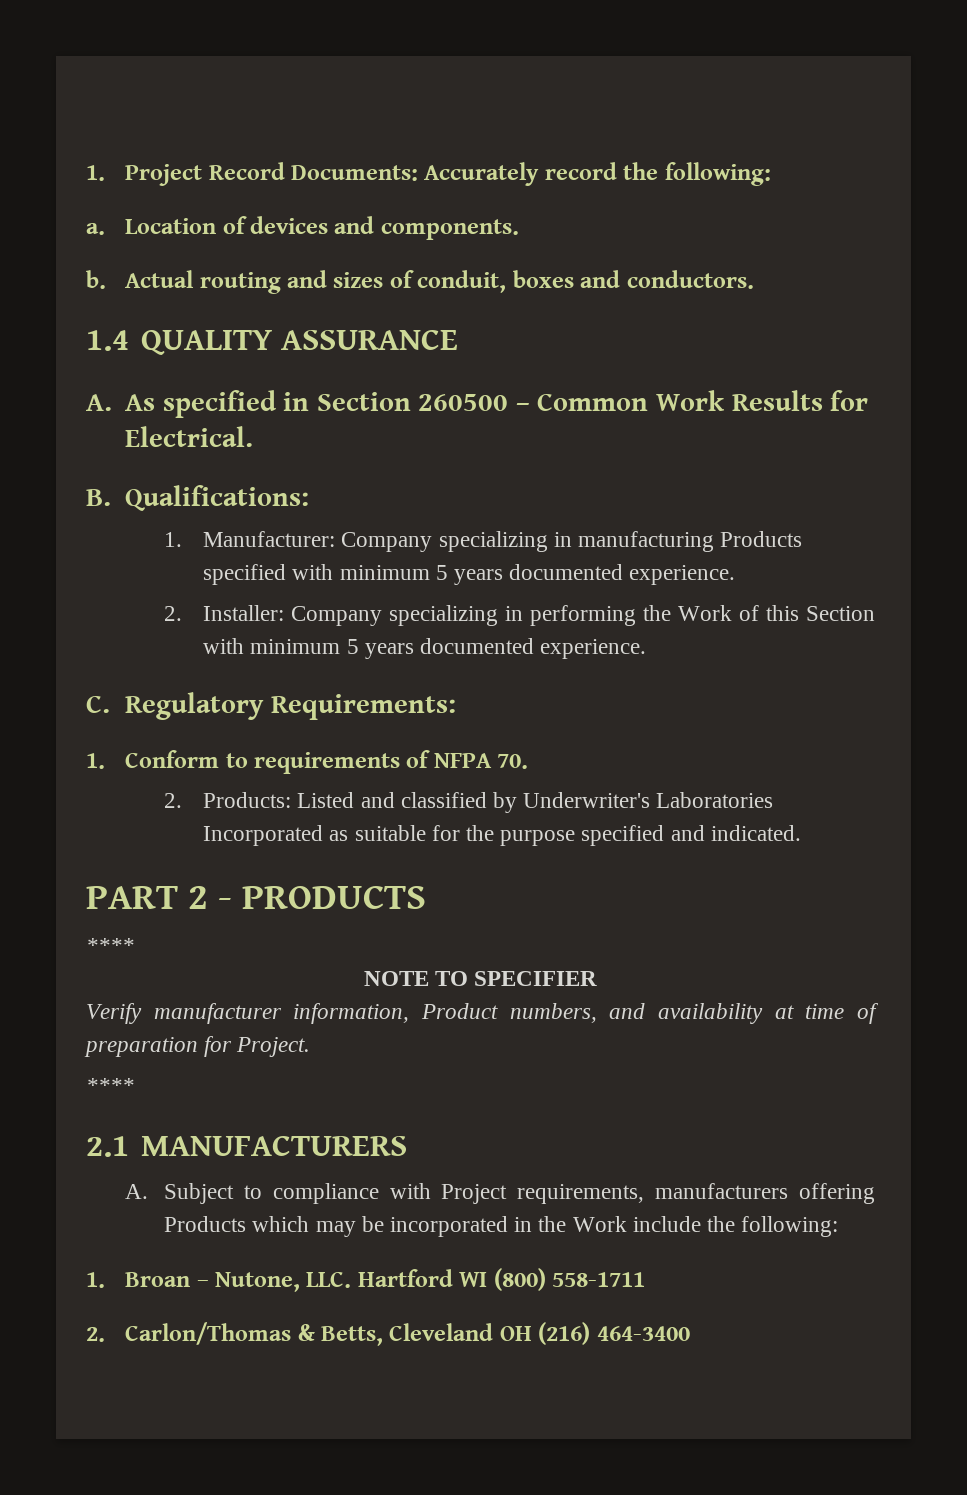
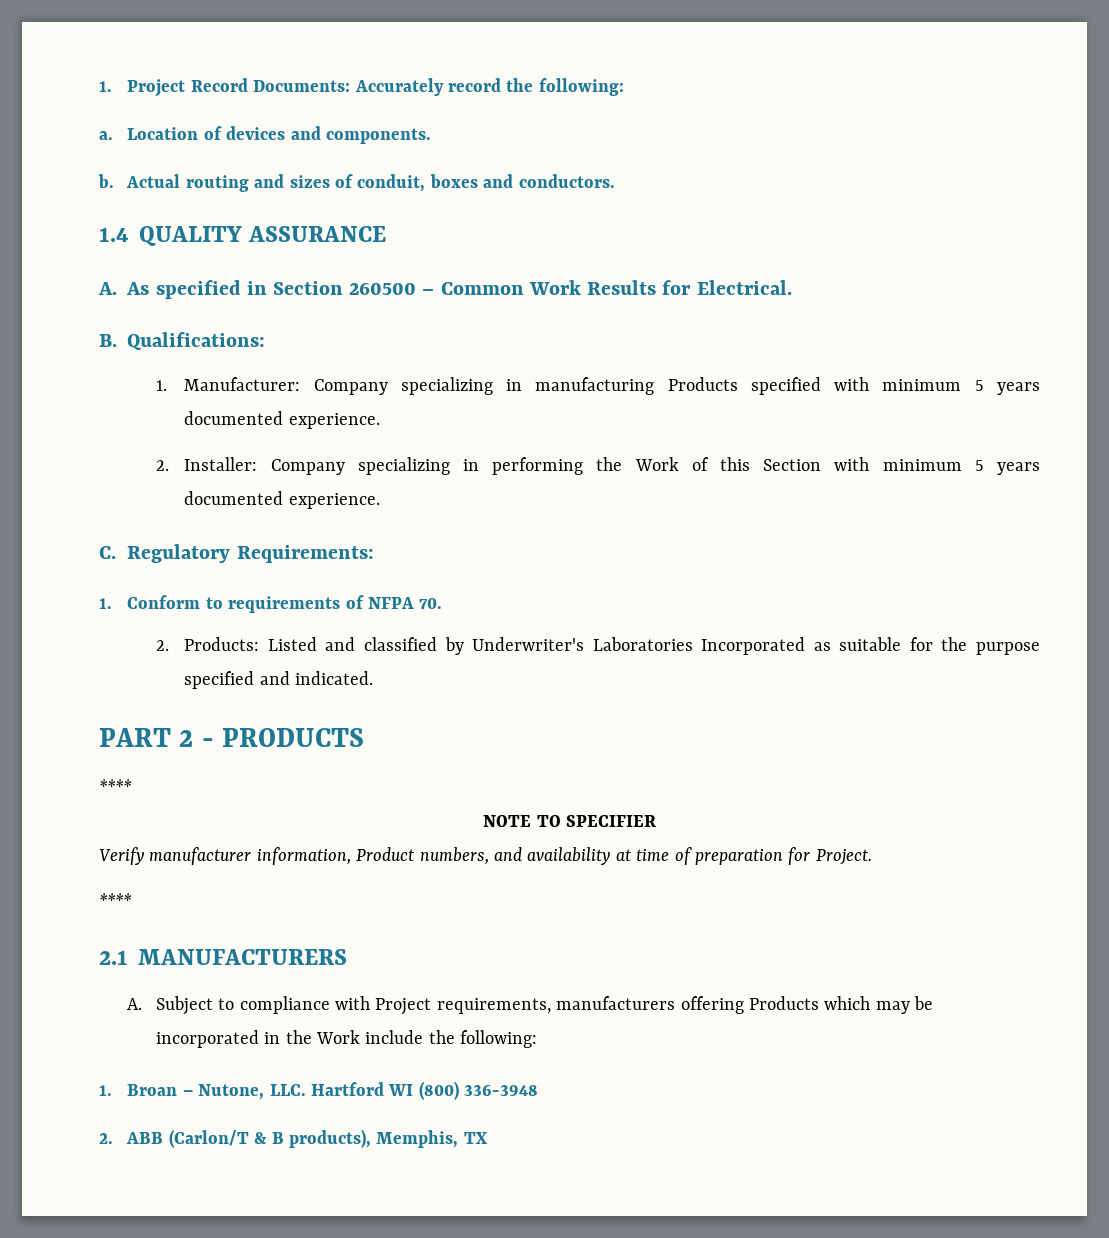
- 1. Broan – Nutone, LLC. Hartford WI (800) 558-1711
- 2. Carlon/Thomas & Betts, Cleveland OH (216) 464-3400
+ 1. Broan – Nutone, LLC. Hartford WI (800) 336-3948
+ 2. ABB (Carlon/T & B products), Memphis, TX

